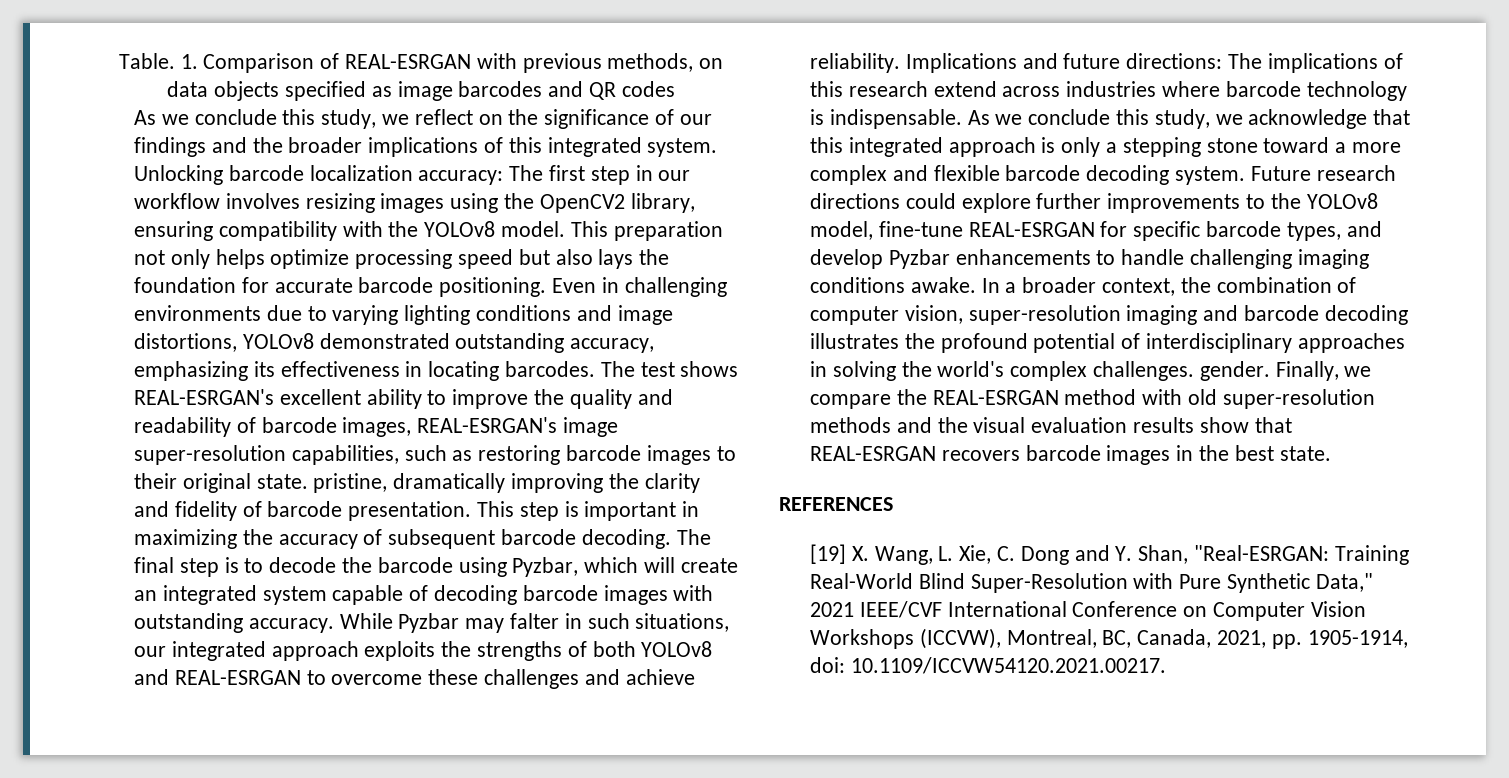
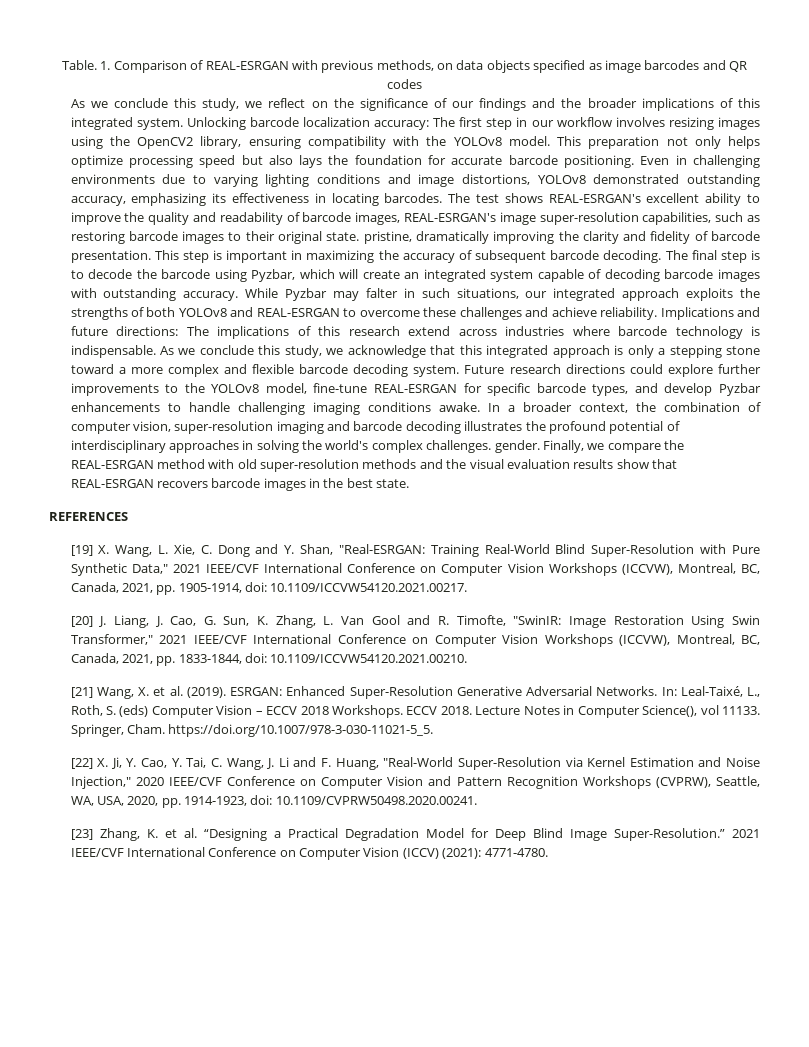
+ [20] J. Liang, J. Cao, G. Sun, K. Zhang, L. Van Gool and R. Timofte, "SwinIR: Image Restoration Using Swin Transformer," 2021 IEEE/CVF International Conference on Computer Vision Workshops (ICCVW), Montreal, BC, Canada, 2021, pp. 1833-1844, doi: 10.1109/ICCVW54120.2021.00210.
+ [21] Wang, X. et al. (2019). ESRGAN: Enhanced Super-Resolution Generative Adversarial Networks. In: Leal-Taixé, L., Roth, S. (eds) Computer Vision – ECCV 2018 Workshops. ECCV 2018. Lecture Notes in Computer Science(), vol 11133. Springer, Cham. https://doi.org/10.1007/978-3-030-11021-5_5.
+ [22] X. Ji, Y. Cao, Y. Tai, C. Wang, J. Li and F. Huang, "Real-World Super-Resolution via Kernel Estimation and Noise Injection," 2020 IEEE/CVF Conference on Computer Vision and Pattern Recognition Workshops (CVPRW), Seattle, WA, USA, 2020, pp. 1914-1923, doi: 10.1109/CVPRW50498.2020.00241.
+ [23] Zhang, K. et al. “Designing a Practical Degradation Model for Deep Blind Image Super-Resolution.” 2021 IEEE/CVF International Conference on Computer Vision (ICCV) (2021): 4771-4780.

